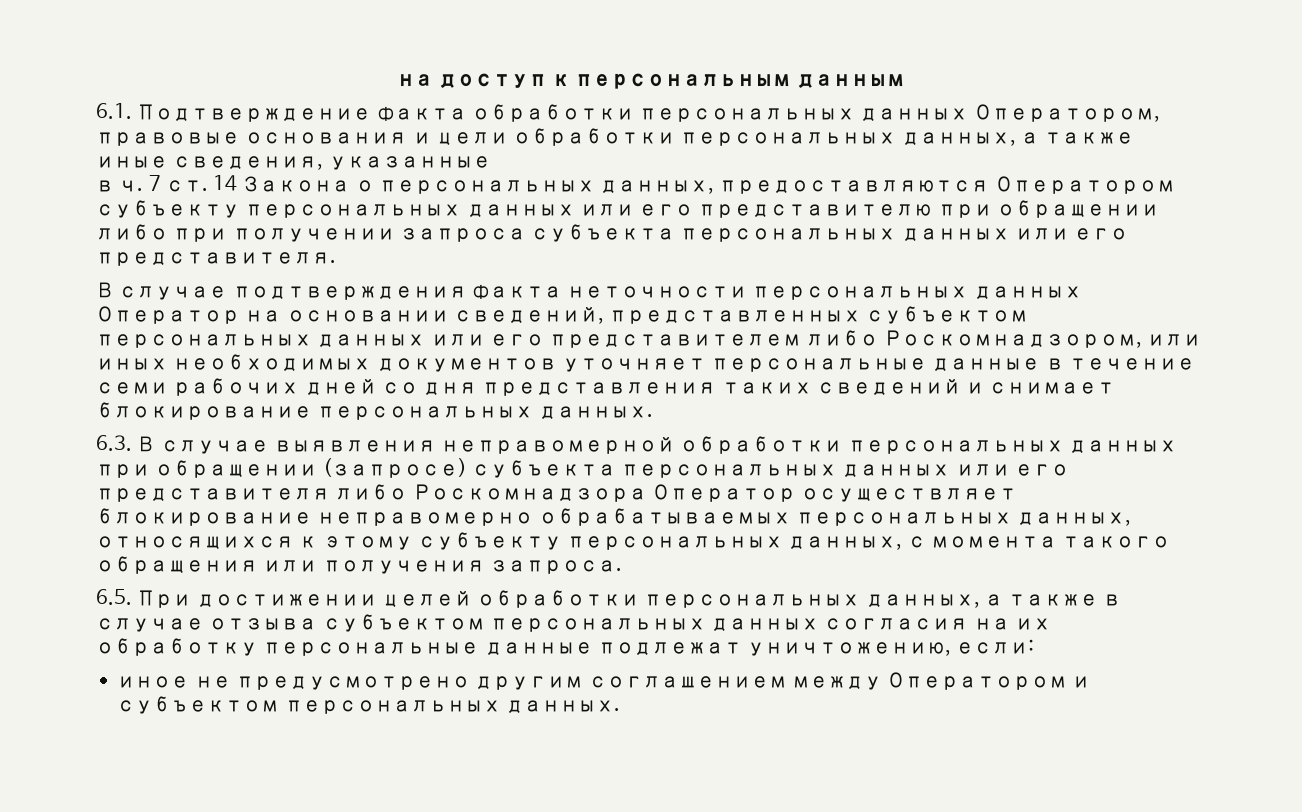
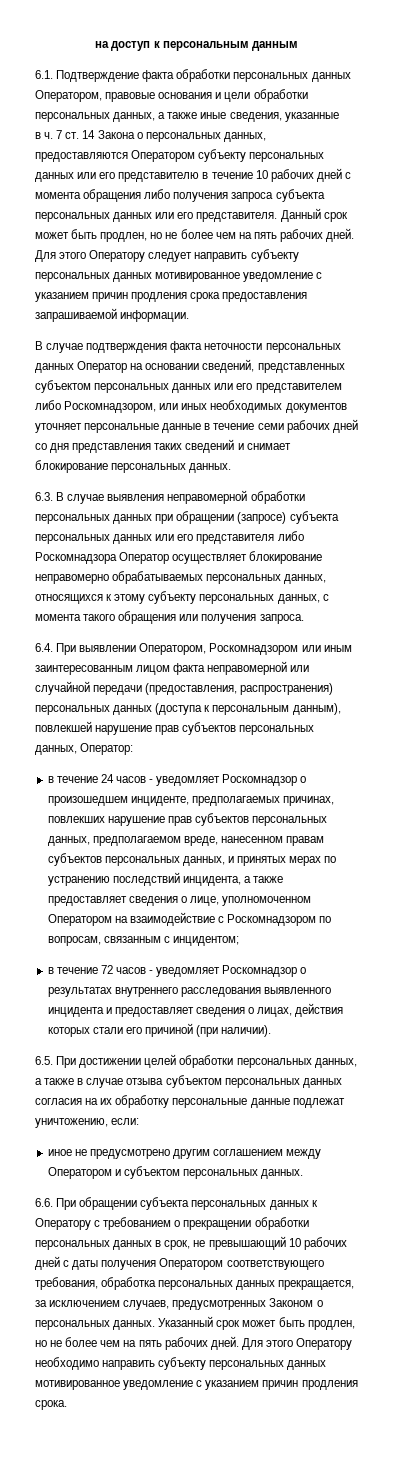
- в ч. 7 ст. 14 Закона о персональных данных, предоставляются Оператором субъекту персональных данных или его представителю при обращении либо при получении запроса субъекта персональных данных или его представителя.
+ в ч. 7 ст. 14 Закона о персональных данных, предоставляются Оператором субъекту персональных данных или его представителю в течение 10 рабочих дней с момента обращения либо получения запроса субъекта персональных данных или его представителя. Данный срок может быть продлен, но не более чем на пять рабочих дней. Для этого Оператору следует направить субъекту персональных данных мотивированное уведомление с указанием причин продления срока предоставления запрашиваемой информации.
+ 6.4. При выявлении Оператором, Роскомнадзором или иным заинтересованным лицом факта неправомерной или случайной передачи (предоставления, распространения) персональных данных (доступа к персональным данным), повлекшей нарушение прав субъектов персональных данных, Оператор:
+ в течение 24 часов - уведомляет Роскомнадзор о произошедшем инциденте, предполагаемых причинах, повлекших нарушение прав субъектов персональных данных, предполагаемом вреде, нанесенном правам субъектов персональных данных, и принятых мерах по устранению последствий инцидента, а также предоставляет сведения о лице, уполномоченном Оператором на взаимодействие с Роскомнадзором по вопросам, связанным с инцидентом;
+ в течение 72 часов - уведомляет Роскомнадзор о результатах внутреннего расследования выявленного инцидента и предоставляет сведения о лицах, действия которых стали его причиной (при наличии).
+ 6.6. При обращении субъекта персональных данных к Оператору с требованием о прекращении обработки персональных данных в срок, не превышающий 10 рабочих дней с даты получения Оператором соответствующего требования, обработка персональных данных прекращается, за исключением случаев, предусмотренных Законом о персональных данных. Указанный срок может быть продлен, но не более чем на пять рабочих дней. Для этого Оператору необходимо направить субъекту персональных данных мотивированное уведомление с указанием причин продления срока.

